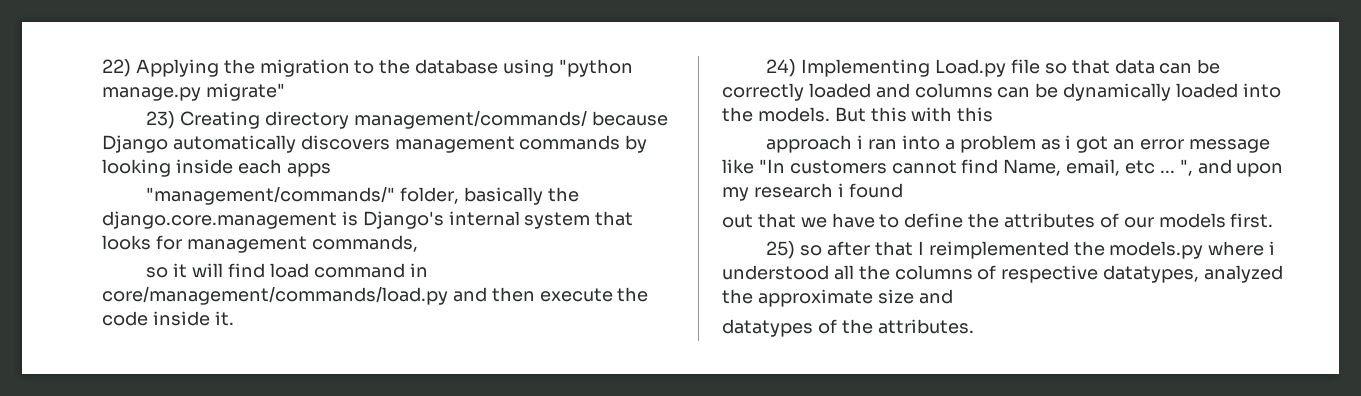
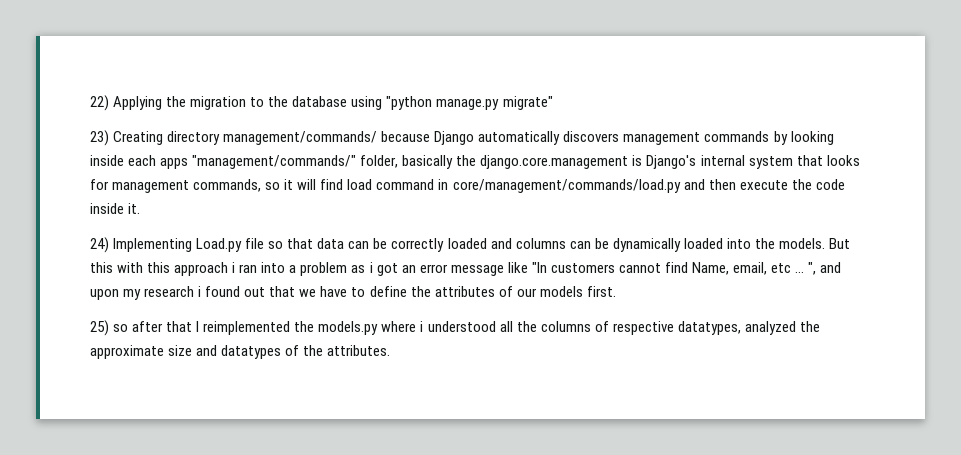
- 23) Creating directory management/commands/ because Django automatically discovers management commands by looking inside each apps
- "management/commands/" folder, basically the django.core.management is Django's internal system that looks for management commands,
- so it will find load command in core/management/commands/load.py and then execute the code inside it.
+ 23) Creating directory management/commands/ because Django automatically discovers management commands by looking inside each apps "management/commands/" folder, basically the django.core.management is Django's internal system that looks for management commands, so it will find load command in core/management/commands/load.py and then execute the code inside it.
- But this with this
- approach i ran into a problem as i got an error message like "In customers cannot find Name, email, etc ...
+ But this with this approach i ran into a problem as i got an error message like "In customers cannot find Name, email, etc ...
- ", and upon my research i found
- out that we have to define the attributes of our models first.
+ ", and upon my research i found out that we have to define the attributes of our models first.
- 25) so after that I reimplemented the models.py where i understood all the columns of respective datatypes, analyzed the approximate size and
- datatypes of the attributes.
+ 25) so after that I reimplemented the models.py where i understood all the columns of respective datatypes, analyzed the approximate size and datatypes of the attributes.

